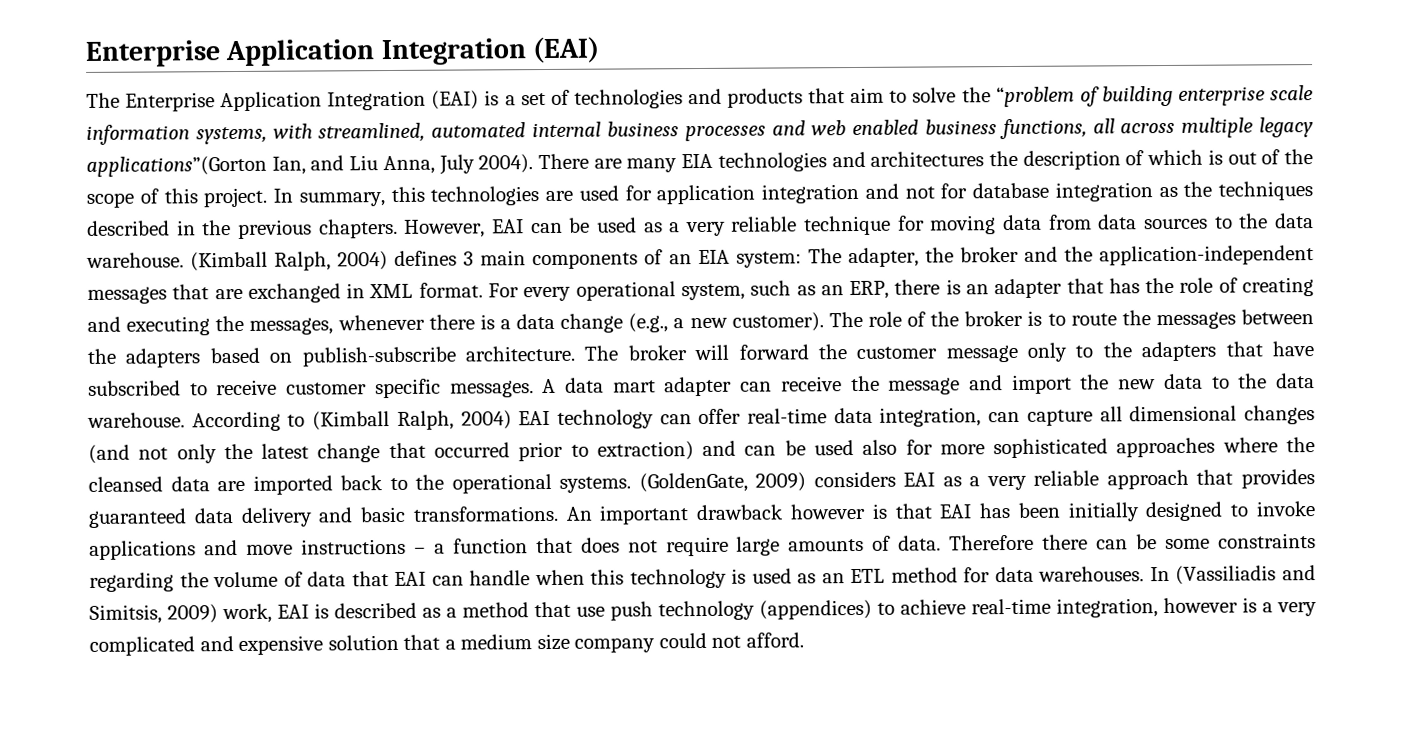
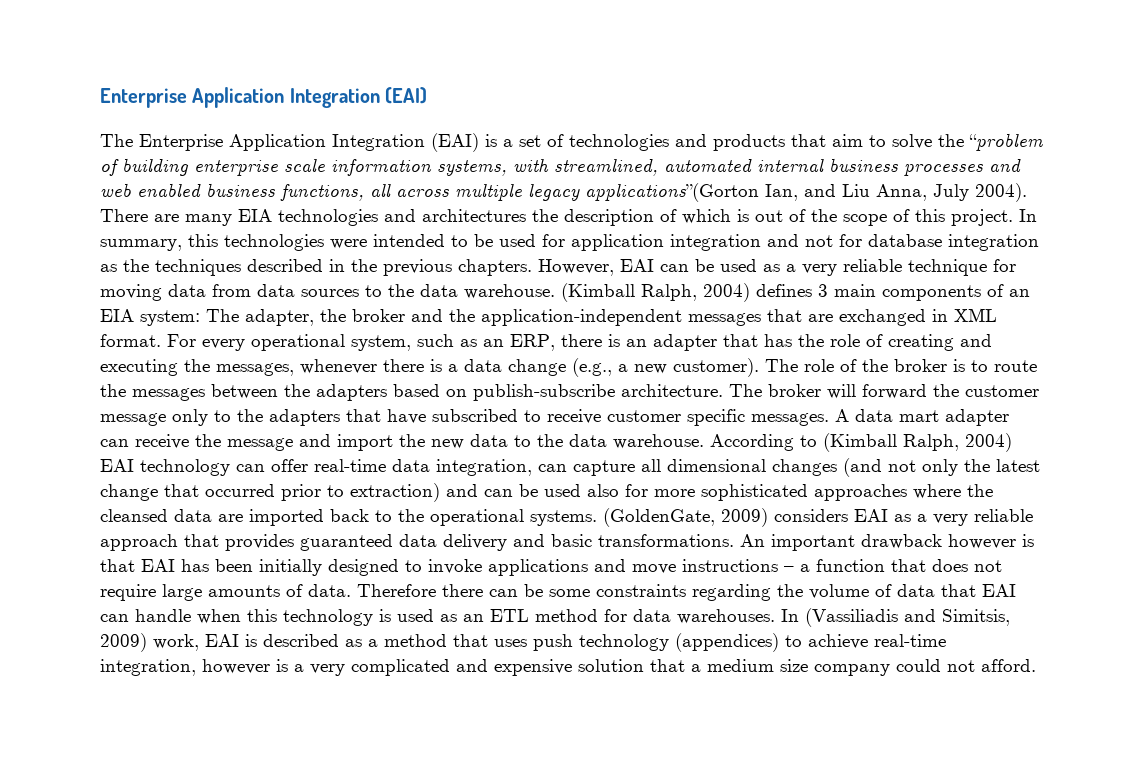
- In summary, this technologies are used for application integration and not for database integration as the techniques described in the previous chapters.
+ In summary, this technologies were intended to be used for application integration and not for database integration as the techniques described in the previous chapters.
- In (Vassiliadis and Simitsis, 2009) work, EAI is described as a method that use push technology (appendices) to achieve real-time integration, however is a very complicated and expensive solution that a medium size company could not afford.
+ In (Vassiliadis and Simitsis, 2009) work, EAI is described as a method that uses push technology (appendices) to achieve real-time integration, however is a very complicated and expensive solution that a medium size company could not afford.

